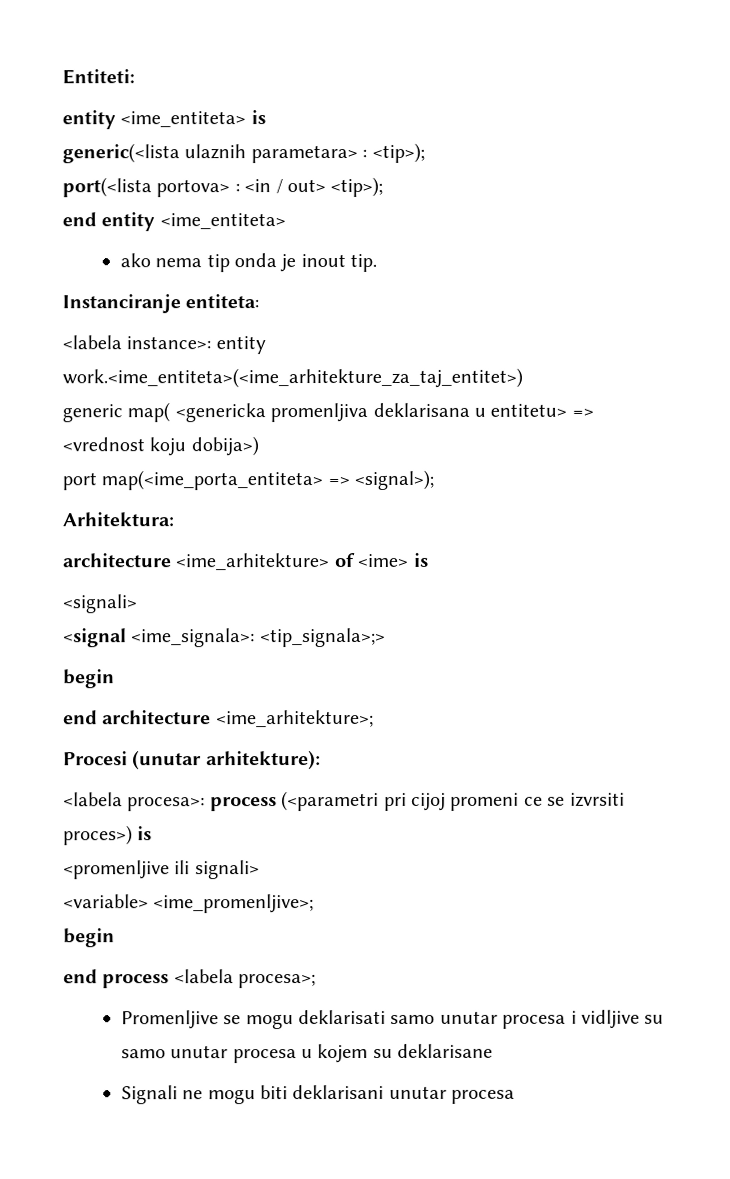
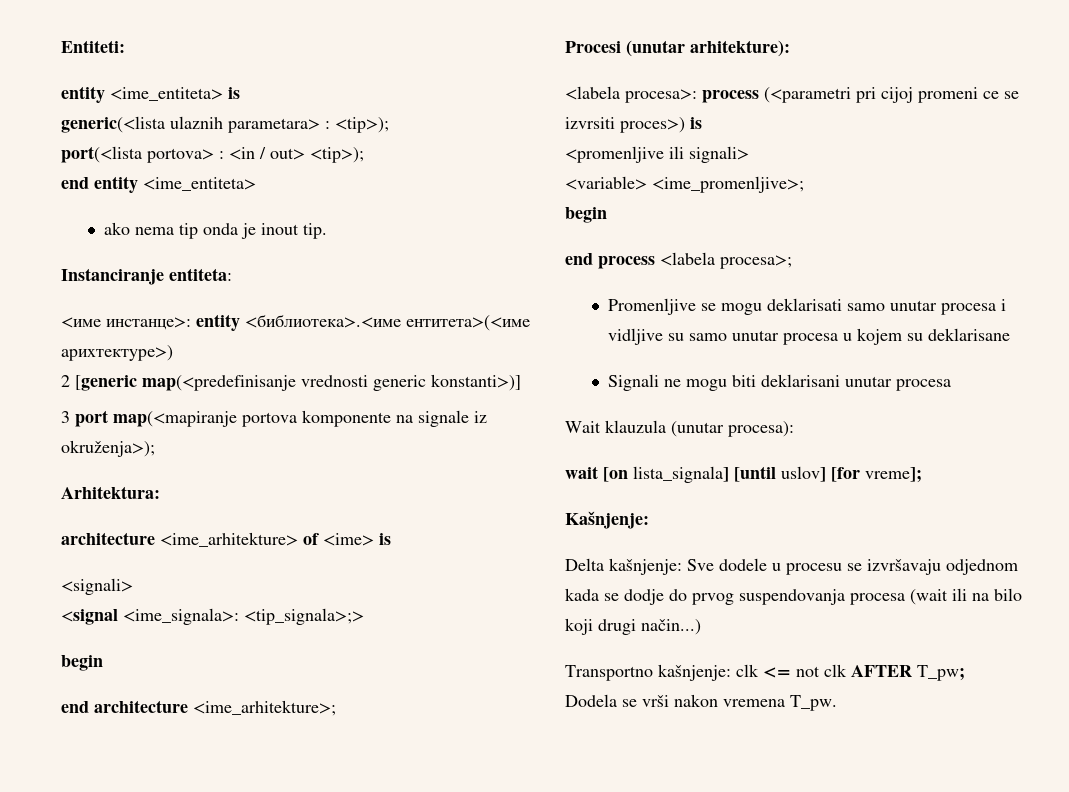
- <labela instance>: entity work.<ime_entiteta>(<ime_arhitekture_za_taj_entitet>)
- generic map( <genericka promenljiva deklarisana u entitetu> => <vrednost koju dobija>)
- port map(<ime_porta_entiteta> => <signal>);
+ <име инстанце>: entity <библиотека>.<име ентитета>(<име арихтектуре>)
+ 2 [generic map(<predefinisanje vrednosti generic konstanti>)]
+ 3 port map(<mapiranje portova komponente na signale iz okruženja>);
+ Wait klauzula (unutar procesa):
+ wait [on lista_signala] [until uslov] [for vreme];
+ Kašnjenje:
+ Delta kašnjenje: Sve dodele u procesu se izvršavaju odjednom kada se dodje do prvog suspendovanja procesa (wait ili na bilo koji drugi način...)
+ Transportno kašnjenje: clk <= not clk AFTER T_pw;
+ Dodela se vrši nakon vremena T_pw.

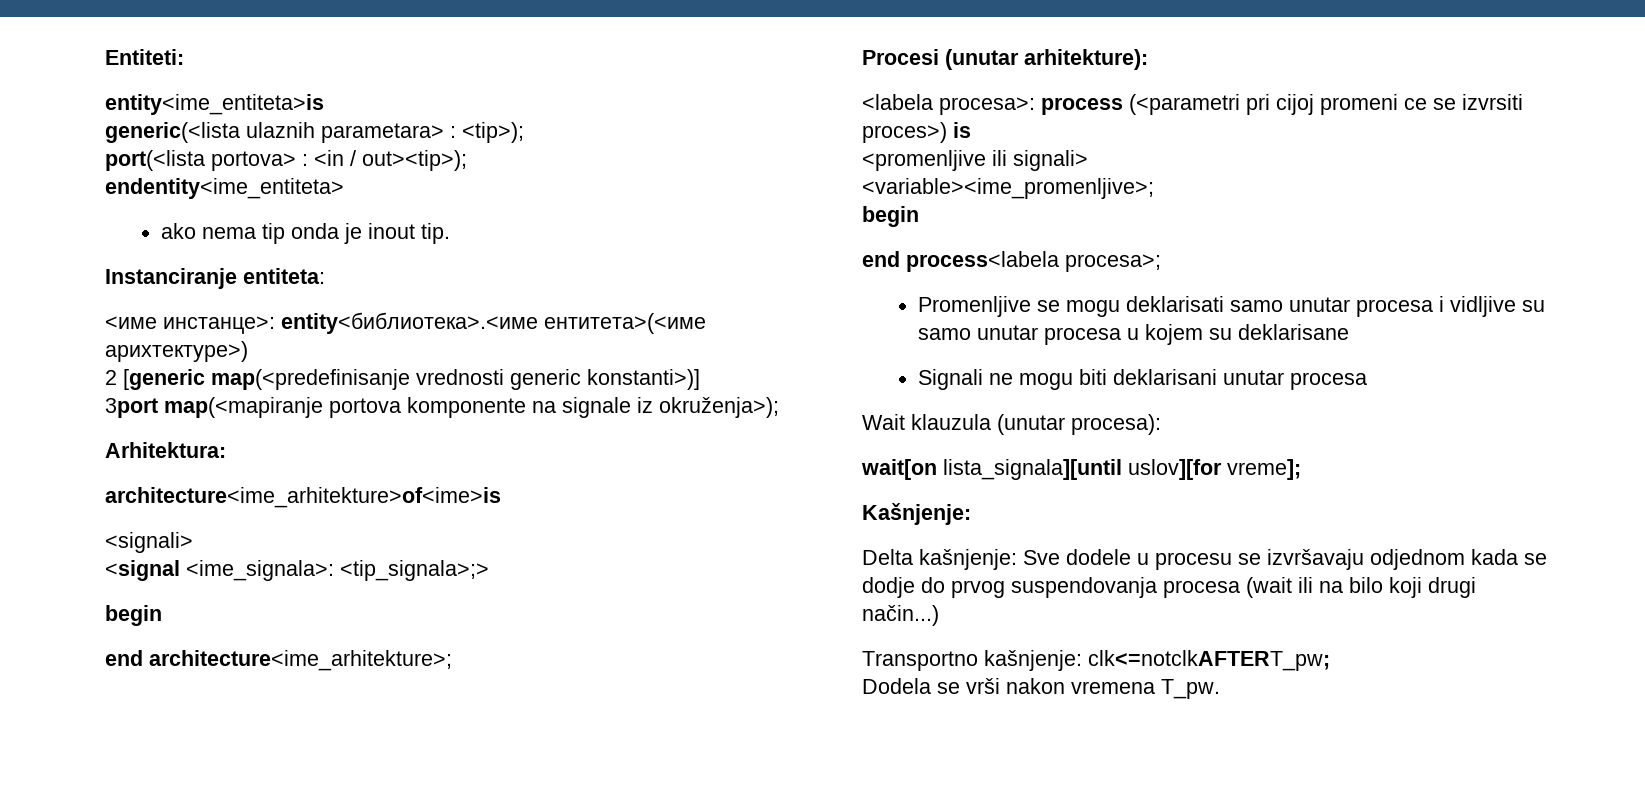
- entity <ime_entiteta> is
+ entity<ime_entiteta>is
- port(<lista portova> : <in / out> <tip>);
- end entity <ime_entiteta>
+ port(<lista portova> : <in / out><tip>);
+ endentity<ime_entiteta>
- <име инстанце>: entity <библиотека>.<име ентитета>(<име арихтектуре>)
+ <име инстанце>: entity<библиотека>.<име ентитета>(<име арихтектуре>)
- 3 port map(<mapiranje portova komponente na signale iz okruženja>);
+ 3port map(<mapiranje portova komponente na signale iz okruženja>);
- architecture <ime_arhitekture> of <ime> is
+ architecture<ime_arhitekture>of<ime>is
- end architecture <ime_arhitekture>;
+ end architecture<ime_arhitekture>;
- <variable> <ime_promenljive>;
+ <variable><ime_promenljive>;
  begin
- end process <labela procesa>;
+ end process<labela procesa>;
- wait [on lista_signala] [until uslov] [for vreme];
+ wait[on lista_signala][until uslov][for vreme];
- Transportno kašnjenje: clk <= not clk AFTER T_pw;
+ Transportno kašnjenje: clk<=notclkAFTERT_pw;

